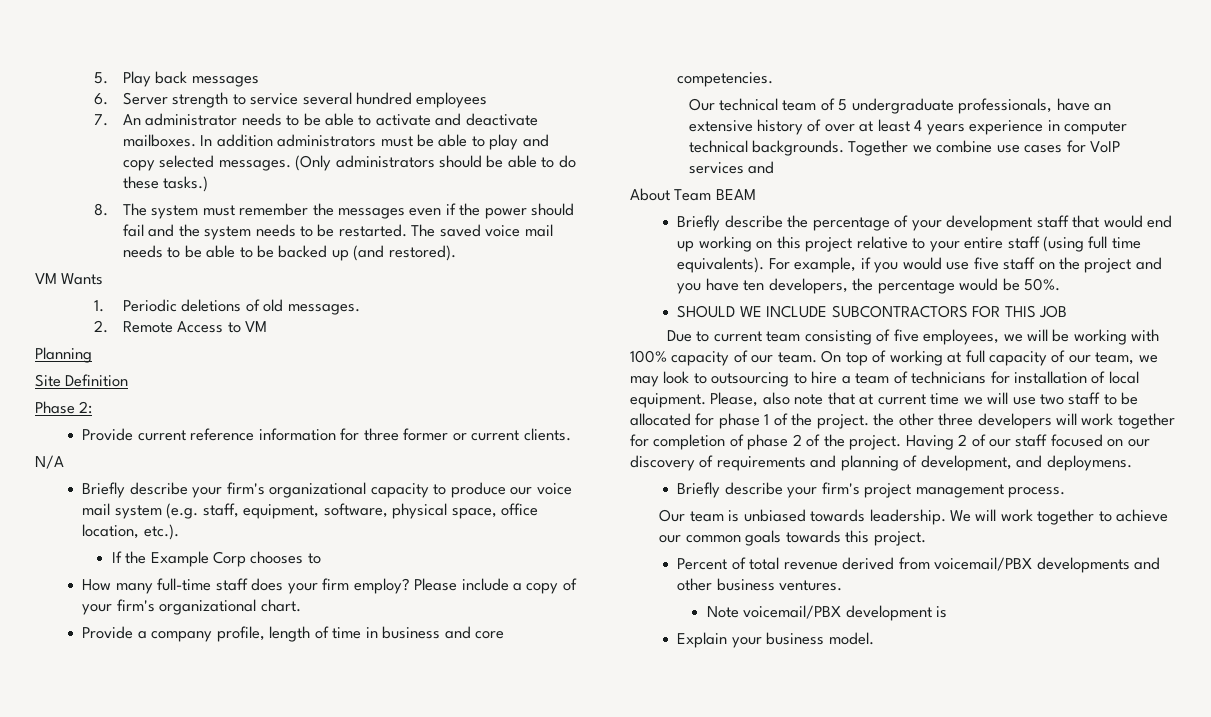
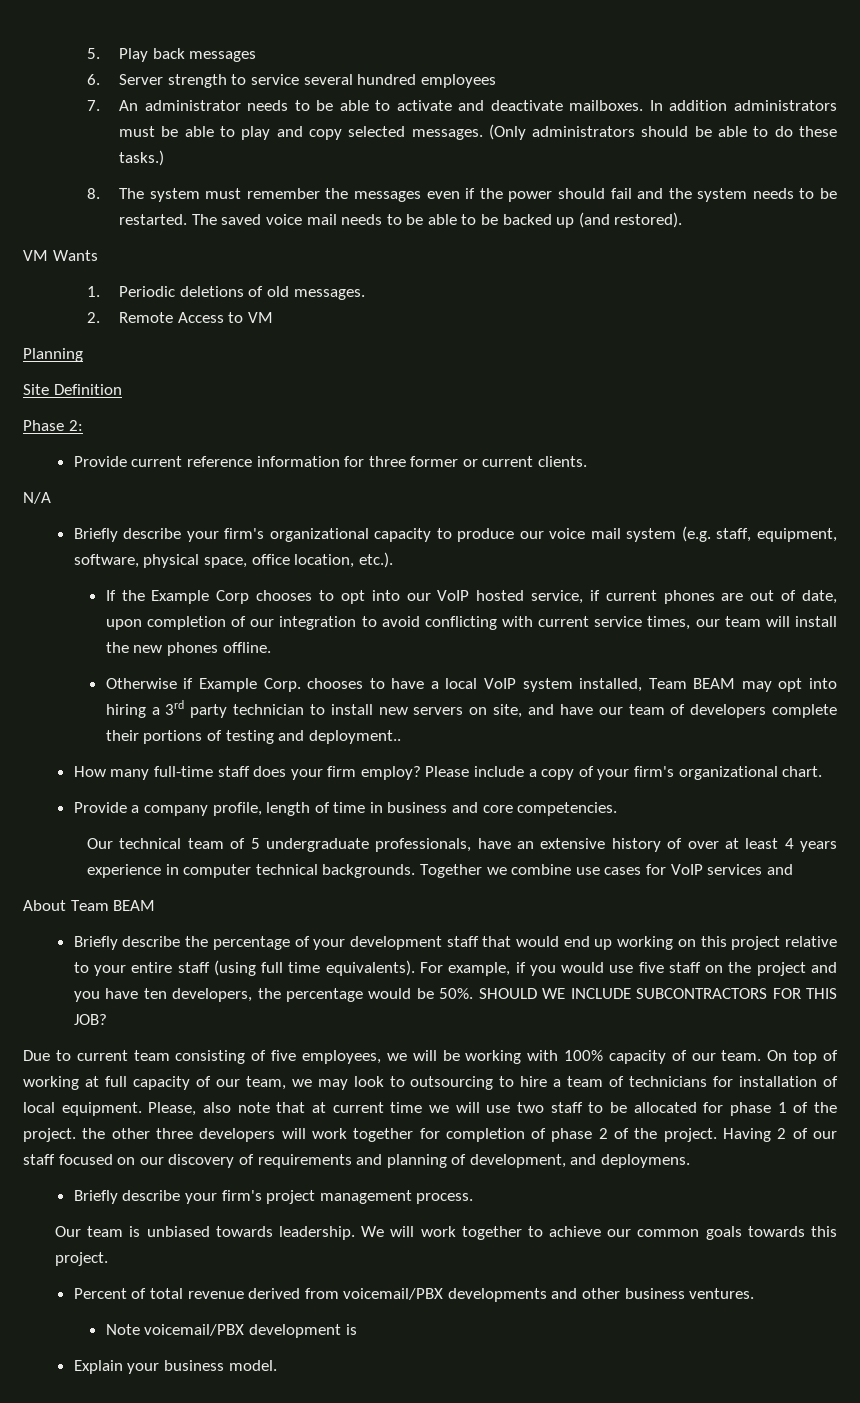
- If the Example Corp chooses to
+ If the Example Corp chooses to opt into our VoIP hosted service, if current phones are out of date, upon completion of our integration to avoid conflicting with current service times, our team will install the new phones offline.
+ Otherwise if Example Corp. chooses to have a local VoIP system installed, Team BEAM may opt into hiring a 3rd party technician to install new servers on site, and have our team of developers complete their portions of testing and deployment..
- For example, if you would use five staff on the project and you have ten developers, the percentage would be 50%.
- SHOULD WE INCLUDE SUBCONTRACTORS FOR THIS JOB
+ For example, if you would use five staff on the project and you have ten developers, the percentage would be 50%. SHOULD WE INCLUDE SUBCONTRACTORS FOR THIS JOB?

